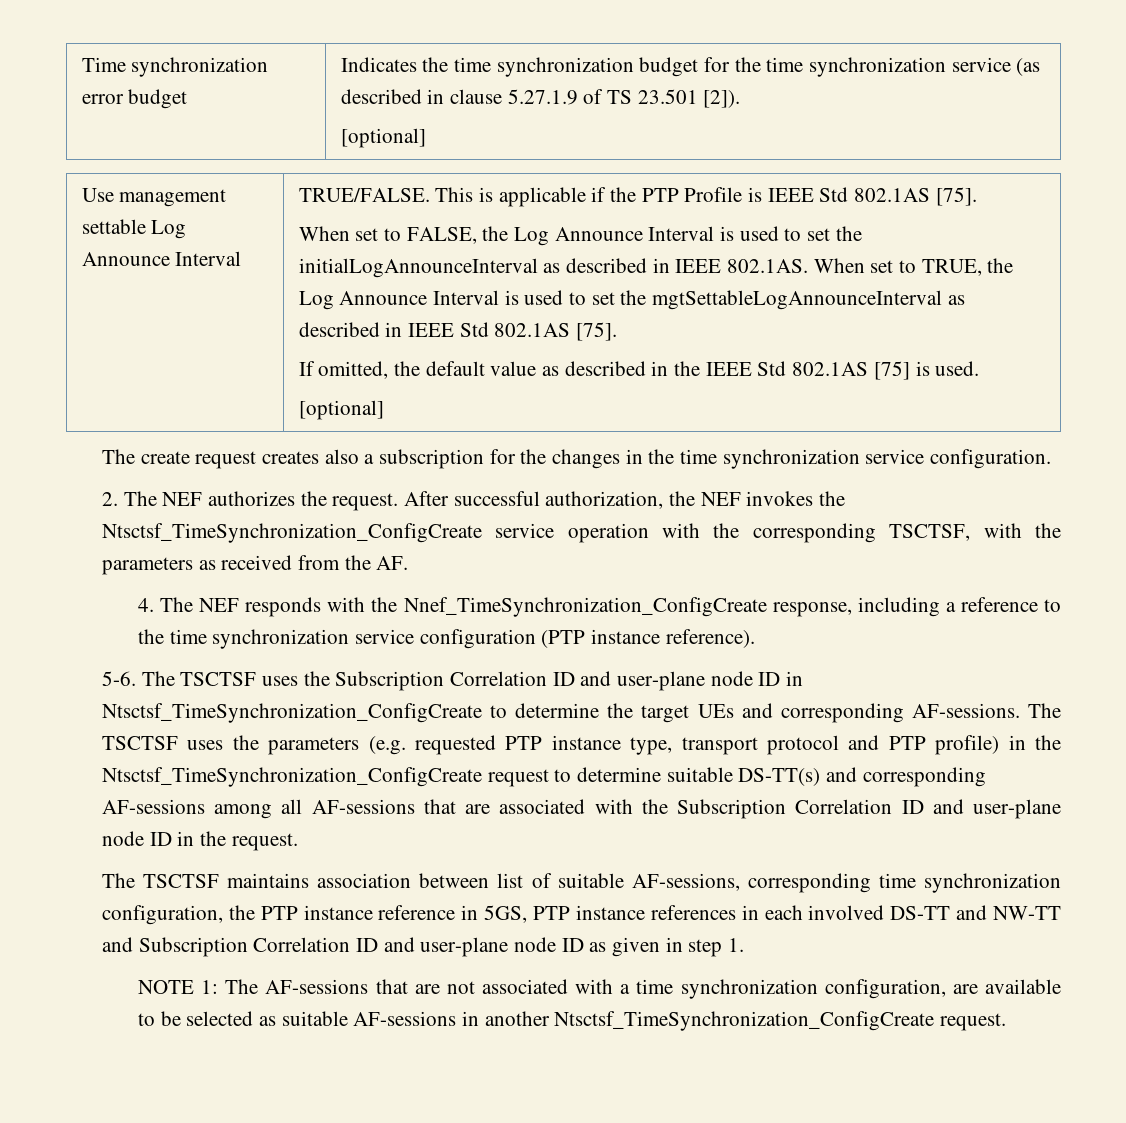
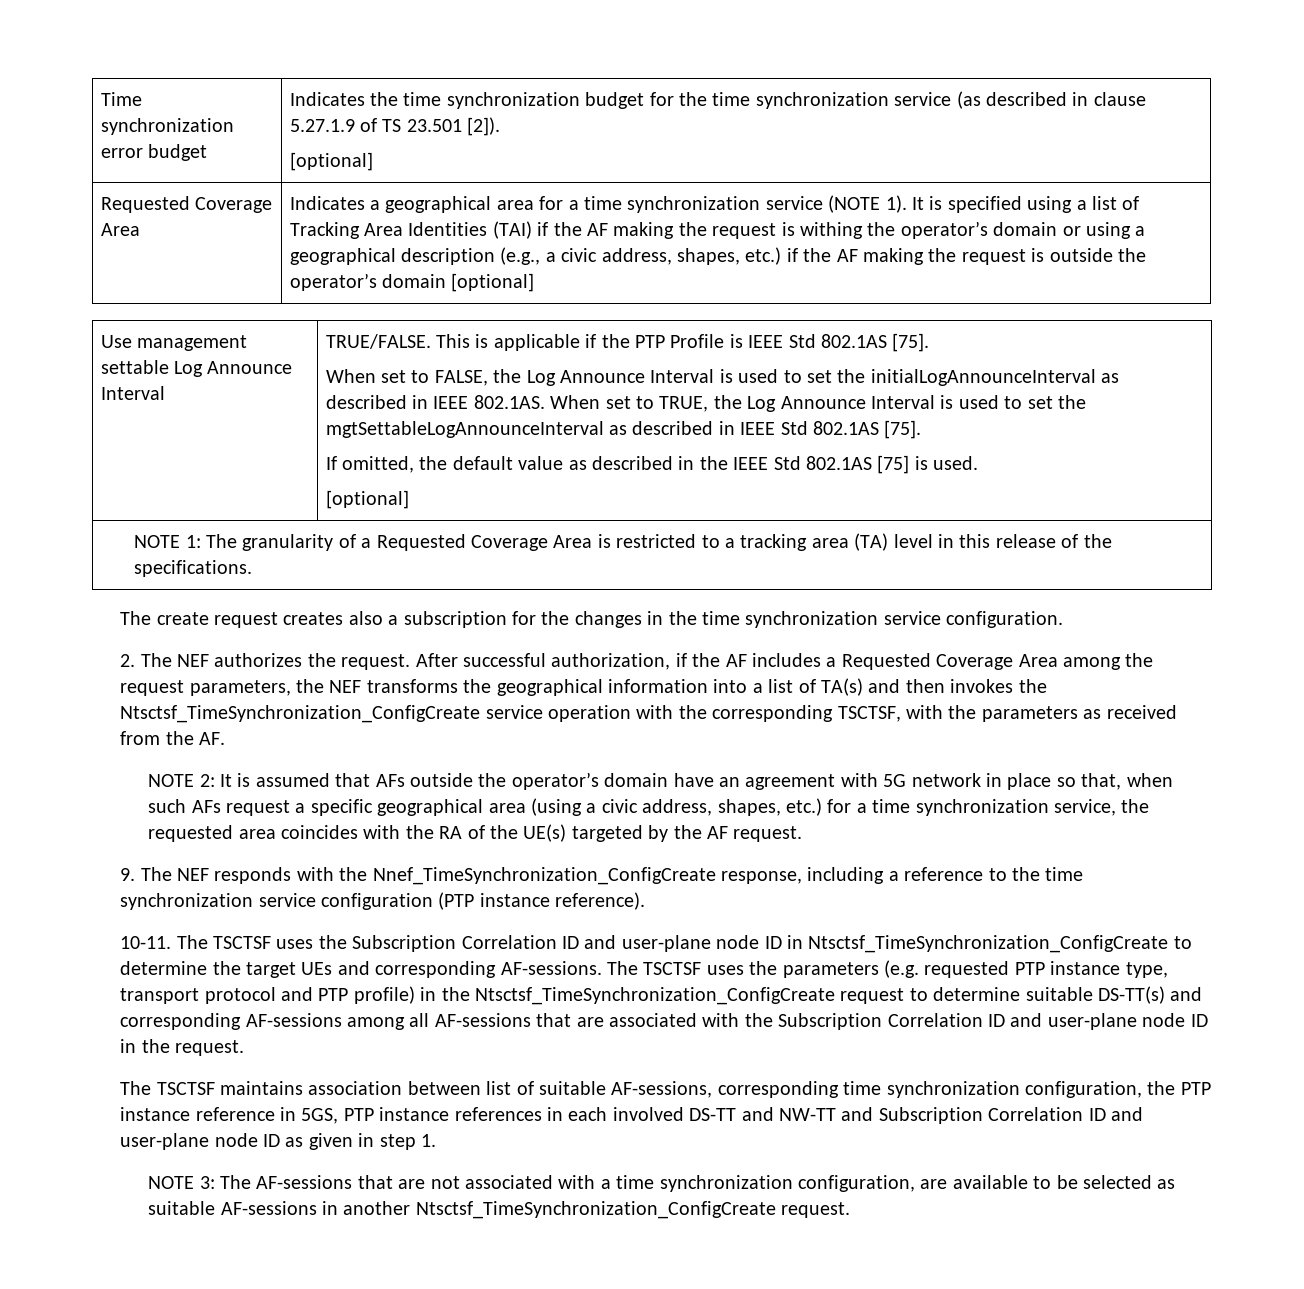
+ Requested Coverage Area | Indicates a geographical area for a time synchronization service (NOTE 1). It is specified using a list of Tracking Area Identities (TAI) if the AF making the request is withing the operator’s domain or using a geographical description (e.g., a civic address, shapes, etc.) if the AF making the request is outside the operator’s domain [optional]
+ NOTE 1: The granularity of a Requested Coverage Area is restricted to a tracking area (TA) level in this release of the specifications.
- After successful authorization, the NEF invokes the Ntsctsf_TimeSynchronization_ConfigCreate service operation with the corresponding TSCTSF, with the parameters as received from the AF.
+ After successful authorization, if the AF includes a Requested Coverage Area among the request parameters, the NEF transforms the geographical information into a list of TA(s) and then invokes the Ntsctsf_TimeSynchronization_ConfigCreate service operation with the corresponding TSCTSF, with the parameters as received from the AF.
- 4. The NEF responds with the Nnef_TimeSynchronization_ConfigCreate response, including a reference to the time synchronization service configuration (PTP instance reference).
+ NOTE 2: It is assumed that AFs outside the operator’s domain have an agreement with 5G network in place so that, when such AFs request a specific geographical area (using a civic address, shapes, etc.) for a time synchronization service, the requested area coincides with the RA of the UE(s) targeted by the AF request.
+ 9. The NEF responds with the Nnef_TimeSynchronization_ConfigCreate response, including a reference to the time synchronization service configuration (PTP instance reference).
- 5-6.
+ 10-11.
- NOTE 1: The AF-sessions that are not associated with a time synchronization configuration, are available to be selected as suitable AF-sessions in another Ntsctsf_TimeSynchronization_ConfigCreate request.
+ NOTE 3: The AF-sessions that are not associated with a time synchronization configuration, are available to be selected as suitable AF-sessions in another Ntsctsf_TimeSynchronization_ConfigCreate request.

